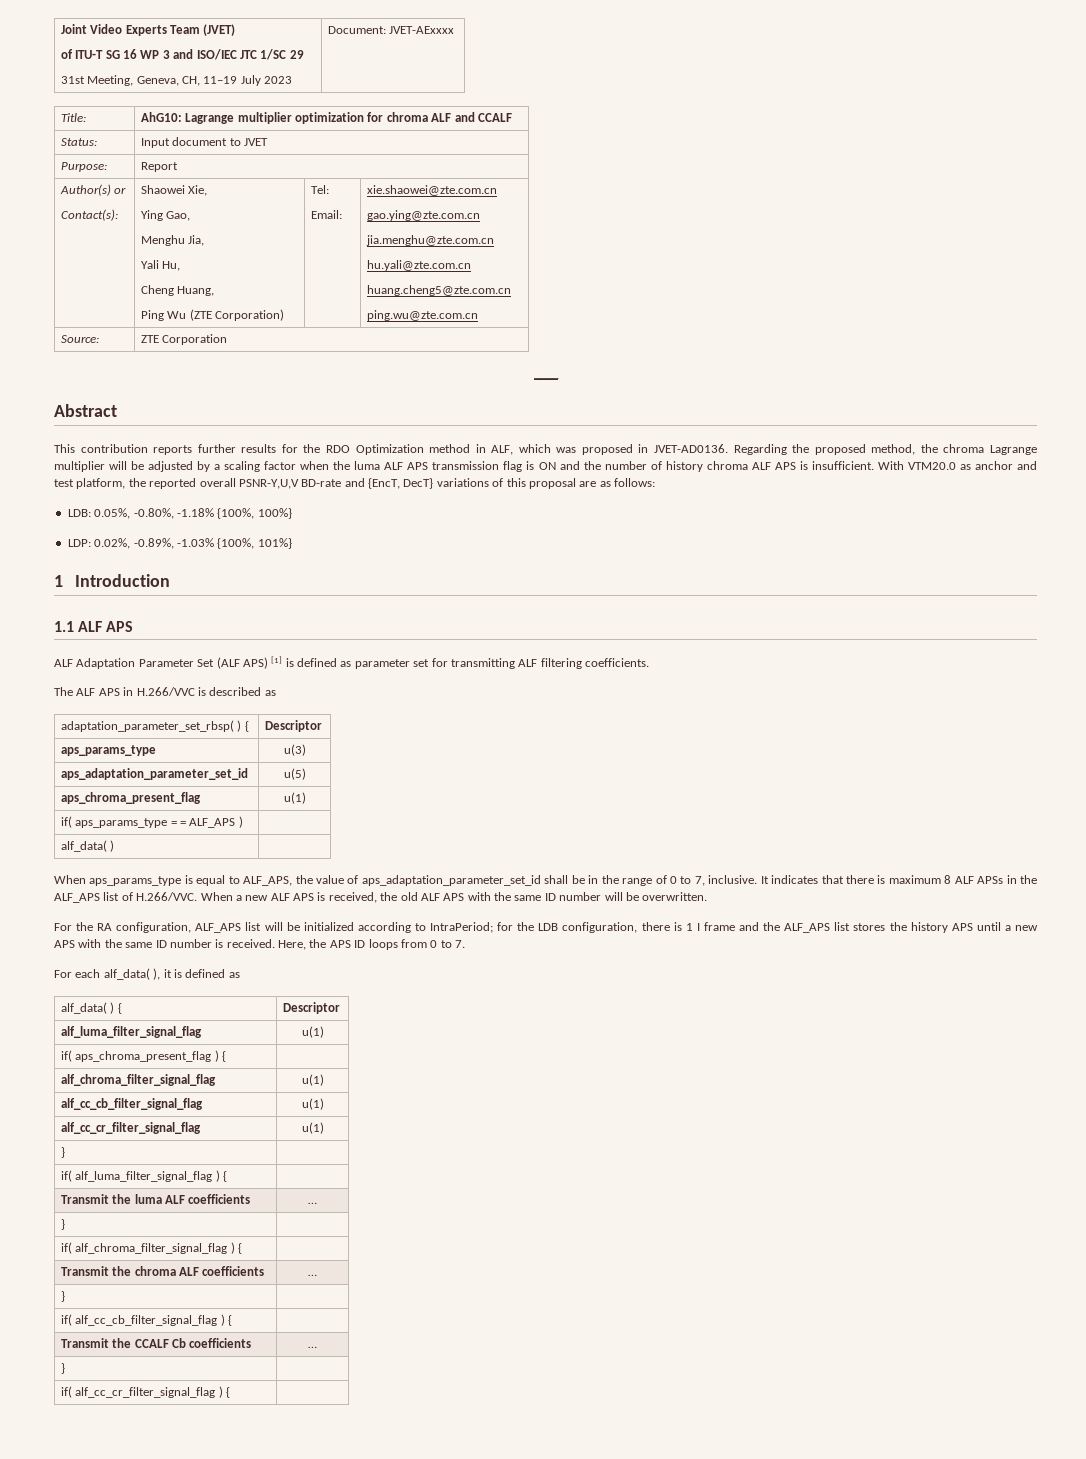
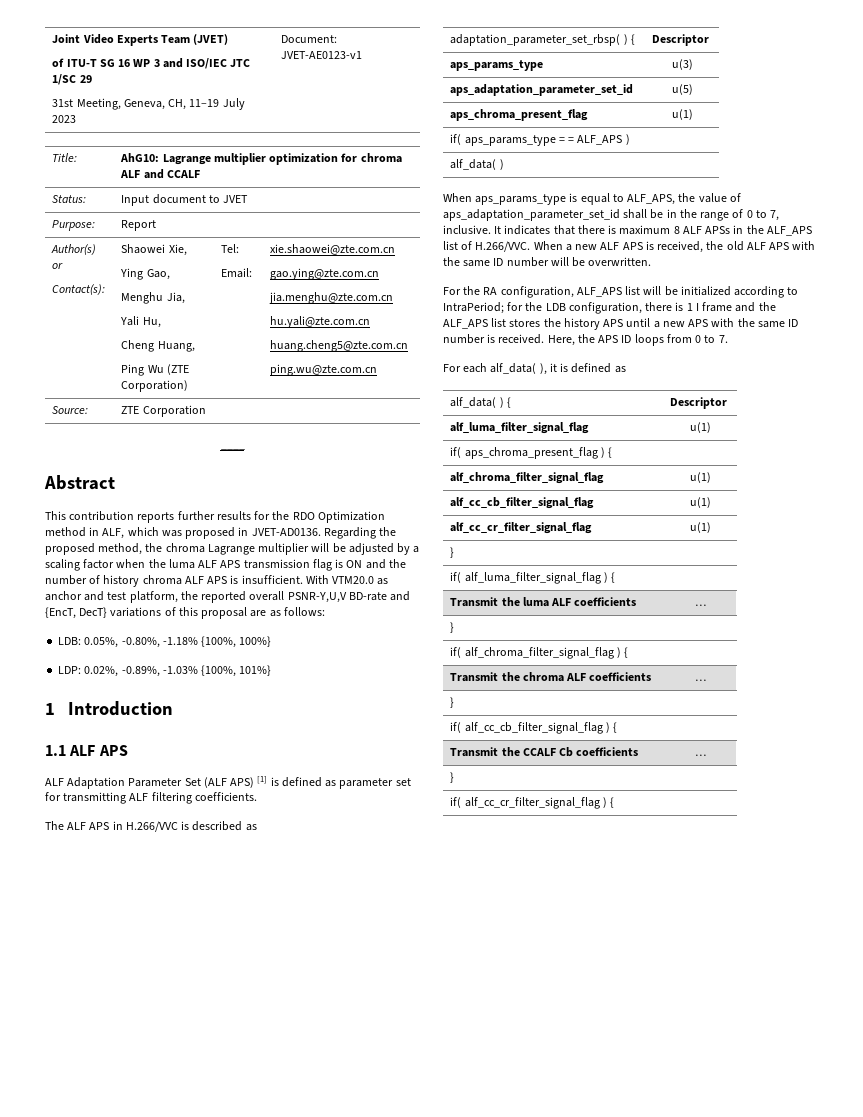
  Joint Video Experts Team (JVET)
  of ITU-T SG 16 WP 3 and ISO/IEC JTC 1/SC 29
- 31st Meeting, Geneva, CH, 11–19 July 2023 | Document: JVET-AExxxx
+ 31st Meeting, Geneva, CH, 11–19 July 2023 | Document: JVET-AE0123-v1

